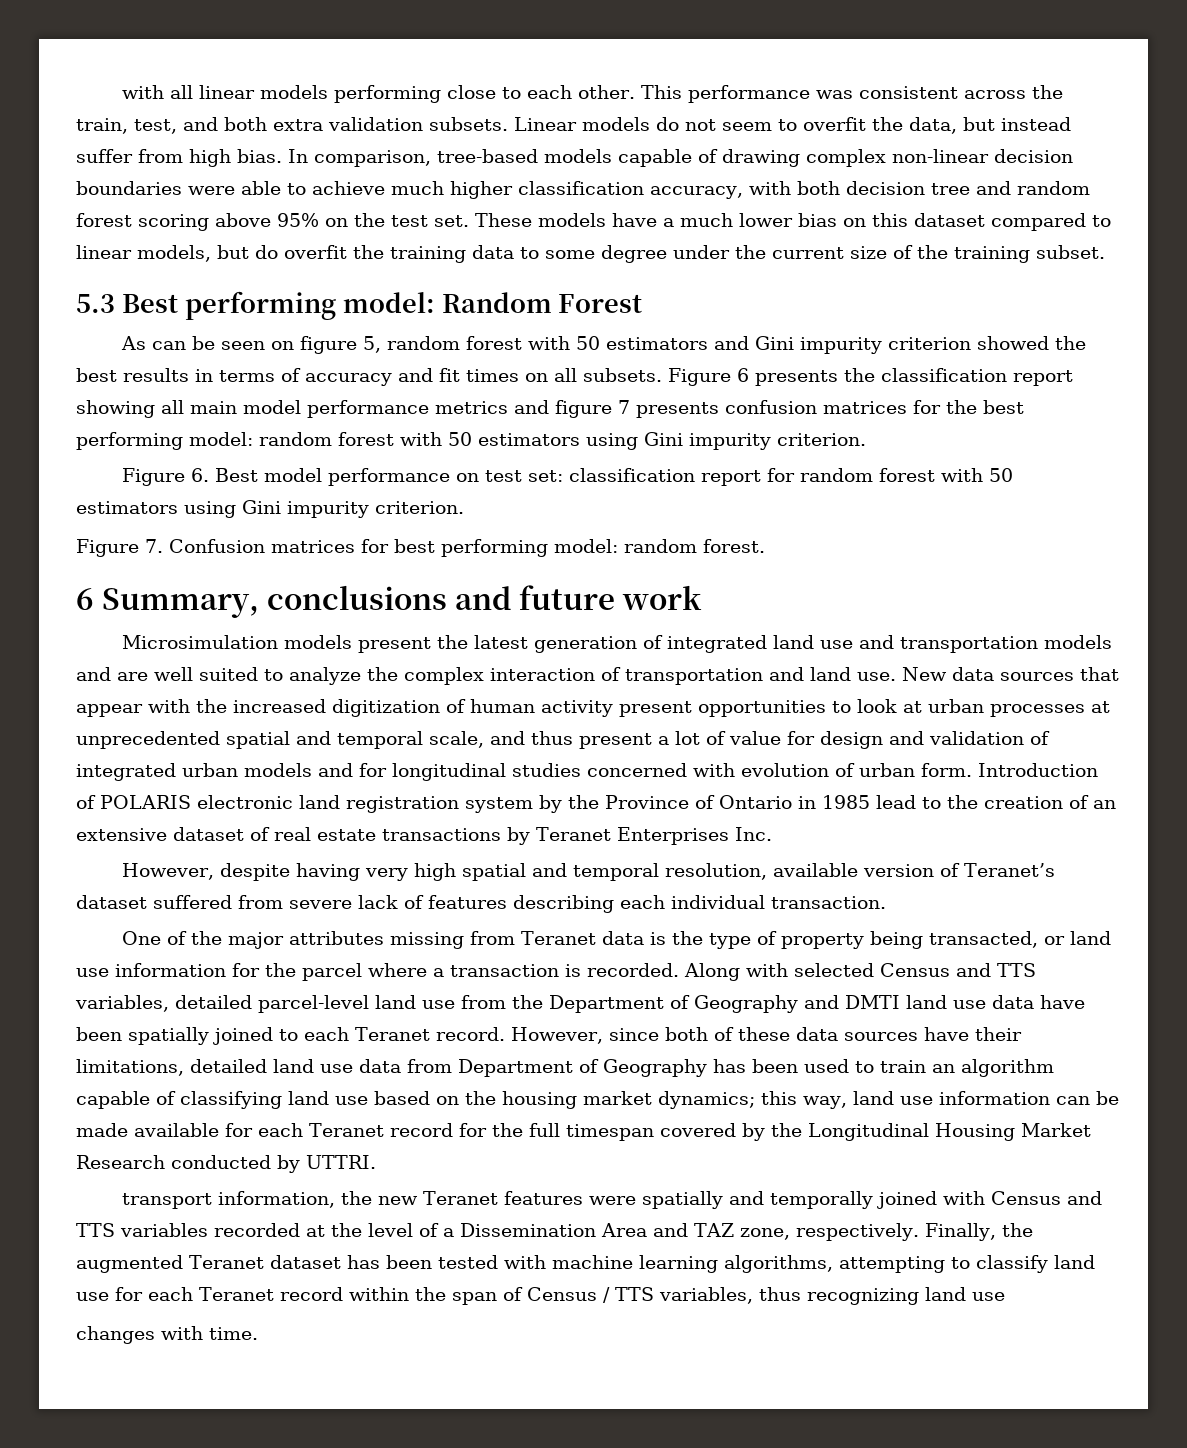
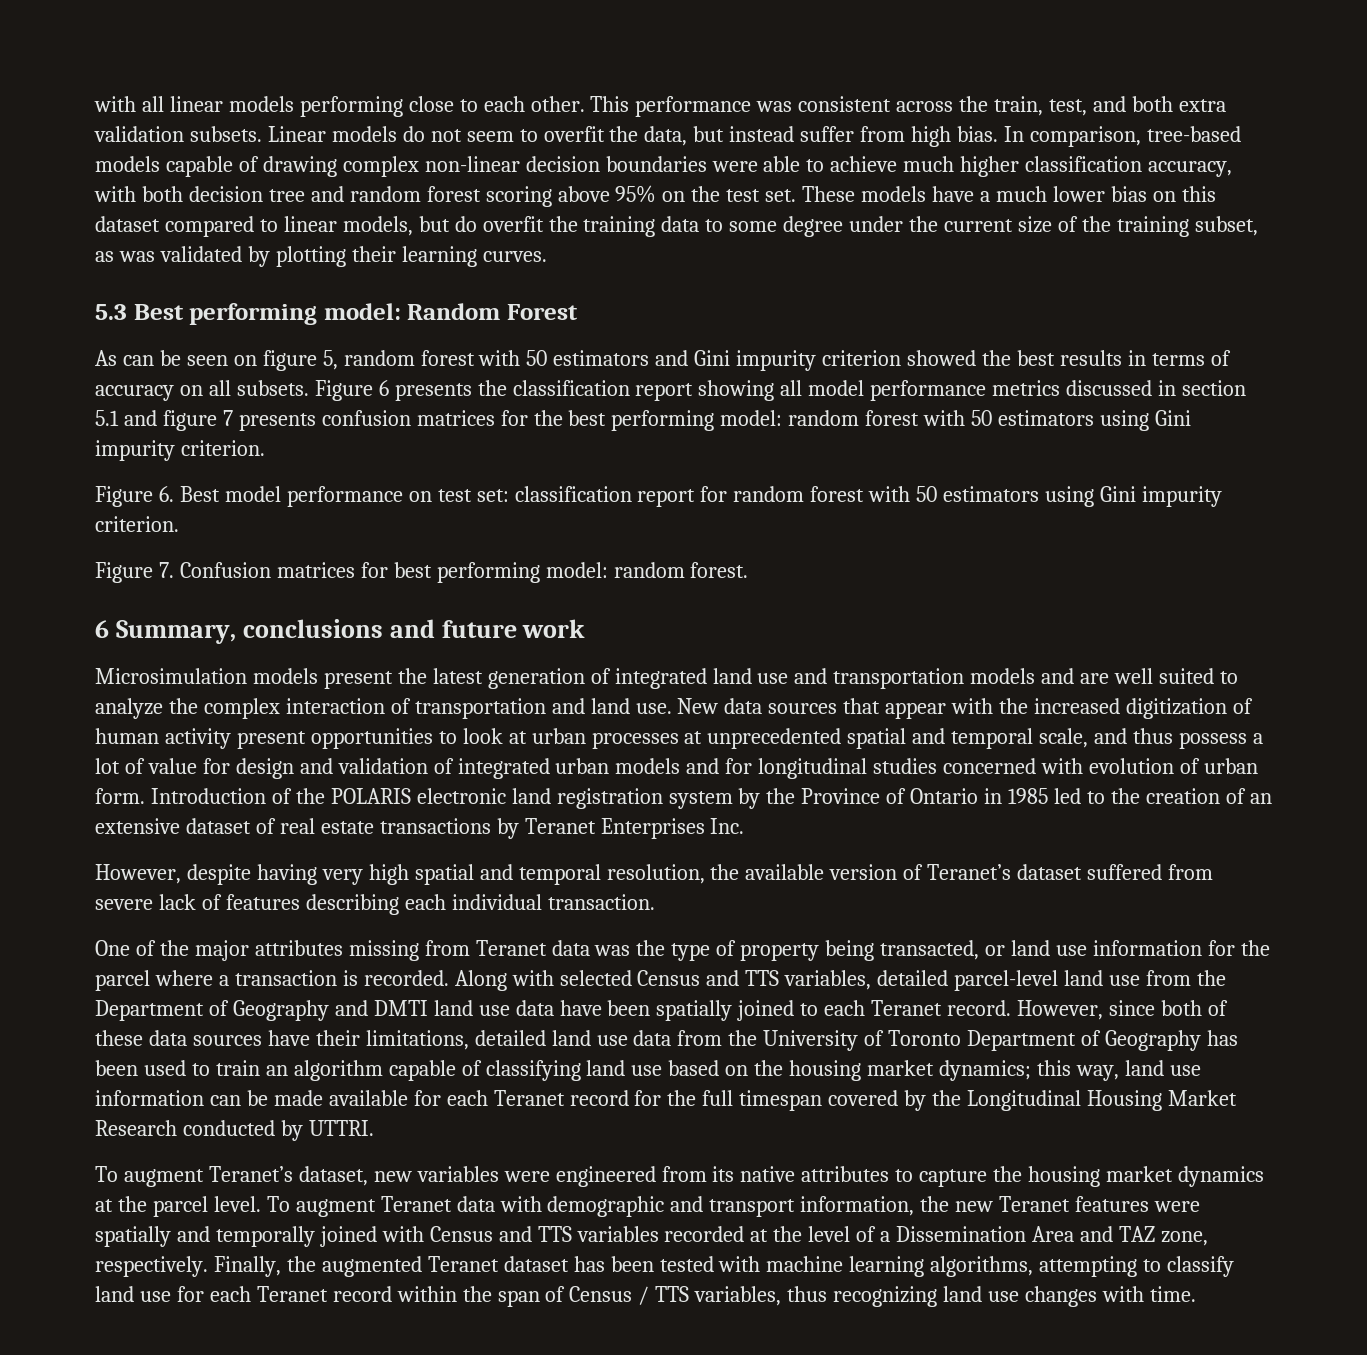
- These models have a much lower bias on this dataset compared to linear models, but do overfit the training data to some degree under the current size of the training subset.
+ These models have a much lower bias on this dataset compared to linear models, but do overfit the training data to some degree under the current size of the training subset, as was validated by plotting their learning curves.
- As can be seen on figure 5, random forest with 50 estimators and Gini impurity criterion showed the best results in terms of accuracy and fit times on all subsets.
+ As can be seen on figure 5, random forest with 50 estimators and Gini impurity criterion showed the best results in terms of accuracy on all subsets.
- Figure 6 presents the classification report showing all main model performance metrics and figure 7 presents confusion matrices for the best performing model: random forest with 50 estimators using Gini impurity criterion.
+ Figure 6 presents the classification report showing all model performance metrics discussed in section 5.1 and figure 7 presents confusion matrices for the best performing model: random forest with 50 estimators using Gini impurity criterion.
- New data sources that appear with the increased digitization of human activity present opportunities to look at urban processes at unprecedented spatial and temporal scale, and thus present a lot of value for design and validation of integrated urban models and for longitudinal studies concerned with evolution of urban form.
+ New data sources that appear with the increased digitization of human activity present opportunities to look at urban processes at unprecedented spatial and temporal scale, and thus possess a lot of value for design and validation of integrated urban models and for longitudinal studies concerned with evolution of urban form.
- Introduction of POLARIS electronic land registration system by the Province of Ontario in 1985 lead to the creation of an extensive dataset of real estate transactions by Teranet Enterprises Inc.
+ Introduction of the POLARIS electronic land registration system by the Province of Ontario in 1985 led to the creation of an extensive dataset of real estate transactions by Teranet Enterprises Inc.
- However, despite having very high spatial and temporal resolution, available version of Teranet’s dataset suffered from severe lack of features describing each individual transaction.
+ However, despite having very high spatial and temporal resolution, the available version of Teranet’s dataset suffered from severe lack of features describing each individual transaction.
- One of the major attributes missing from Teranet data is the type of property being transacted, or land use information for the parcel where a transaction is recorded.
+ One of the major attributes missing from Teranet data was the type of property being transacted, or land use information for the parcel where a transaction is recorded.
- However, since both of these data sources have their limitations, detailed land use data from Department of Geography has been used to train an algorithm capable of classifying land use based on the housing market dynamics;
+ However, since both of these data sources have their limitations, detailed land use data from the University of Toronto Department of Geography has been used to train an algorithm capable of classifying land use based on the housing market dynamics;
- transport information, the new Teranet features were spatially and temporally joined with Census and TTS variables recorded at the level of a Dissemination Area and TAZ zone, respectively.
+ To augment Teranet’s dataset, new variables were engineered from its native attributes to capture the housing market dynamics at the parcel level. To augment Teranet data with demographic and transport information, the new Teranet features were spatially and temporally joined with Census and TTS variables recorded at the level of a Dissemination Area and TAZ zone, respectively.
- Finally, the augmented Teranet dataset has been tested with machine learning algorithms, attempting to classify land use for each Teranet record within the span of Census / TTS variables, thus recognizing land use
- changes with time.
+ Finally, the augmented Teranet dataset has been tested with machine learning algorithms, attempting to classify land use for each Teranet record within the span of Census / TTS variables, thus recognizing land use changes with time.

